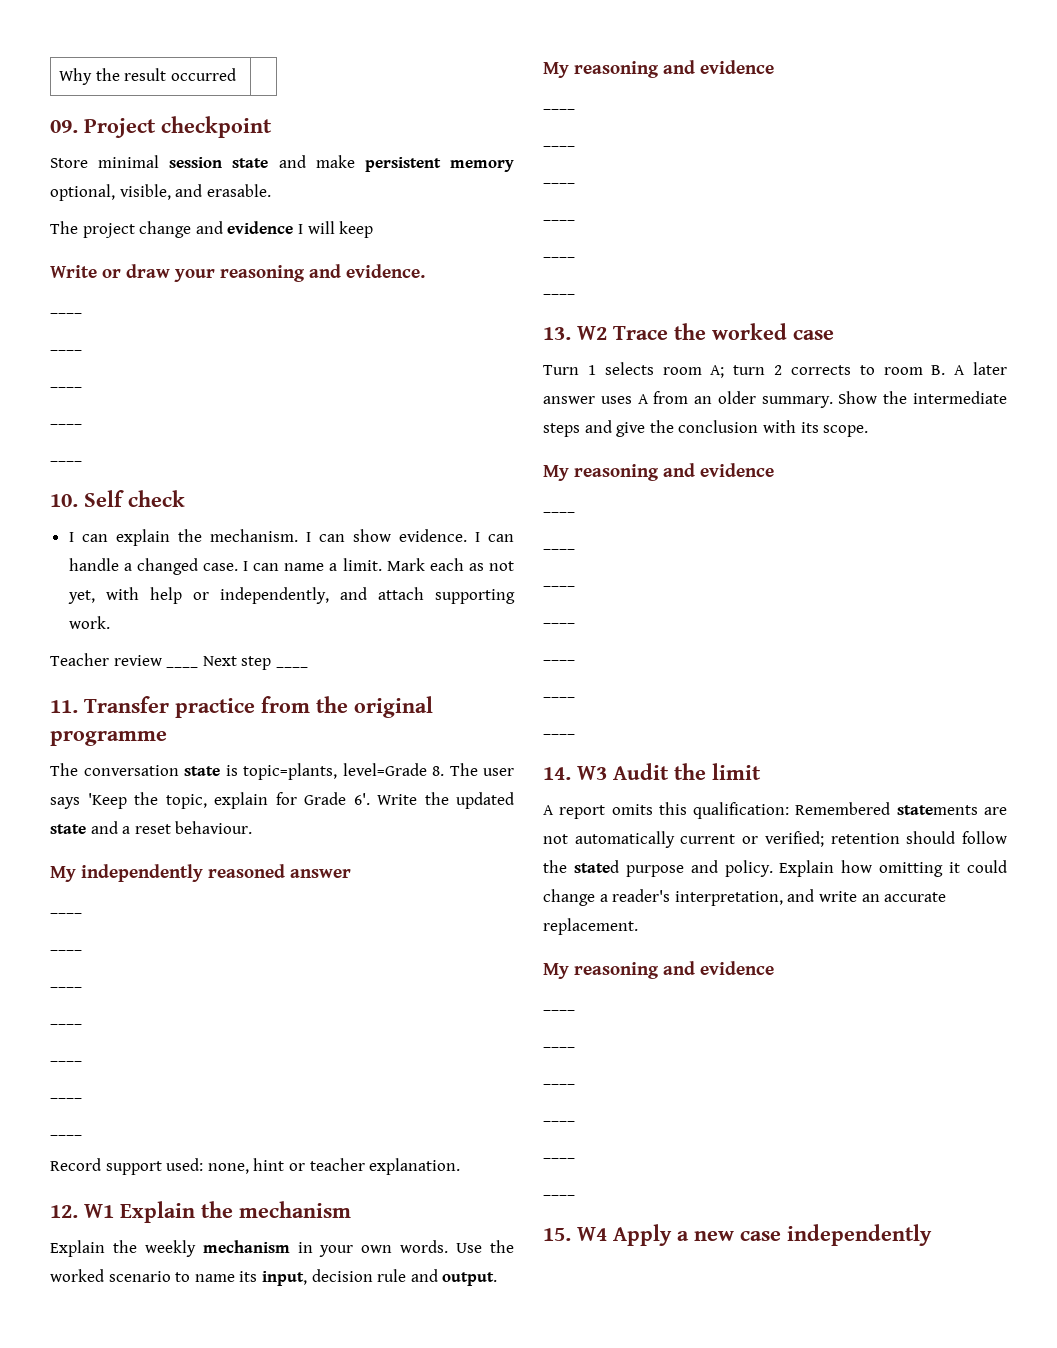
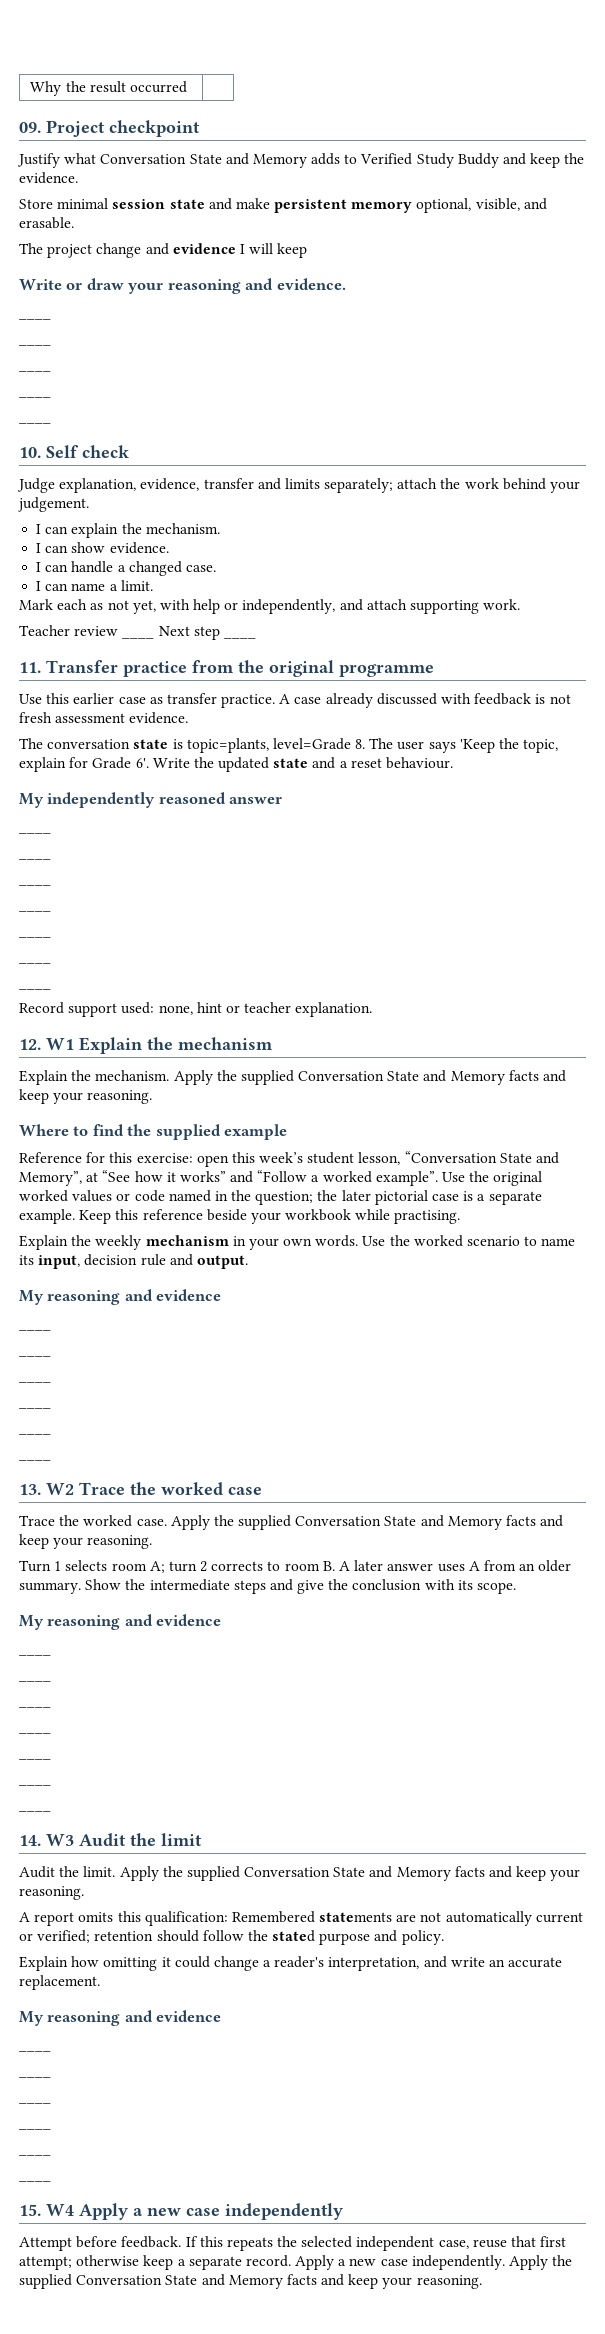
+ Justify what Conversation State and Memory adds to Verified Study Buddy and keep the evidence.
+ Judge explanation, evidence, transfer and limits separately; attach the work behind your judgement.
- I can explain the mechanism. I can show evidence. I can handle a changed case. I can name a limit. Mark each as not yet, with help or independently, and attach supporting work.
+ I can explain the mechanism.
+ I can show evidence.
+ I can handle a changed case.
+ I can name a limit.
+ Mark each as not yet, with help or independently, and attach supporting work.
+ Use this earlier case as transfer practice. A case already discussed with feedback is not fresh assessment evidence.
+ Explain the mechanism. Apply the supplied Conversation State and Memory facts and keep your reasoning.
+ Where to find the supplied example
+ Reference for this exercise: open this week’s student lesson, “Conversation State and Memory”, at “See how it works” and “Follow a worked example”. Use the original worked values or code named in the question; the later pictorial case is a separate example. Keep this reference beside your workbook while practising.
+ Trace the worked case. Apply the supplied Conversation State and Memory facts and keep your reasoning.
+ Audit the limit. Apply the supplied Conversation State and Memory facts and keep your reasoning.
- A report omits this qualification: Remembered statements are not automatically current or verified; retention should follow the stated purpose and policy. Explain how omitting it could change a reader's interpretation, and write an accurate replacement.
+ A report omits this qualification: Remembered statements are not automatically current or verified; retention should follow the stated purpose and policy.
+ Explain how omitting it could change a reader's interpretation, and write an accurate replacement.
+ Attempt before feedback. If this repeats the selected independent case, reuse that first attempt; otherwise keep a separate record. Apply a new case independently. Apply the supplied Conversation State and Memory facts and keep your reasoning.

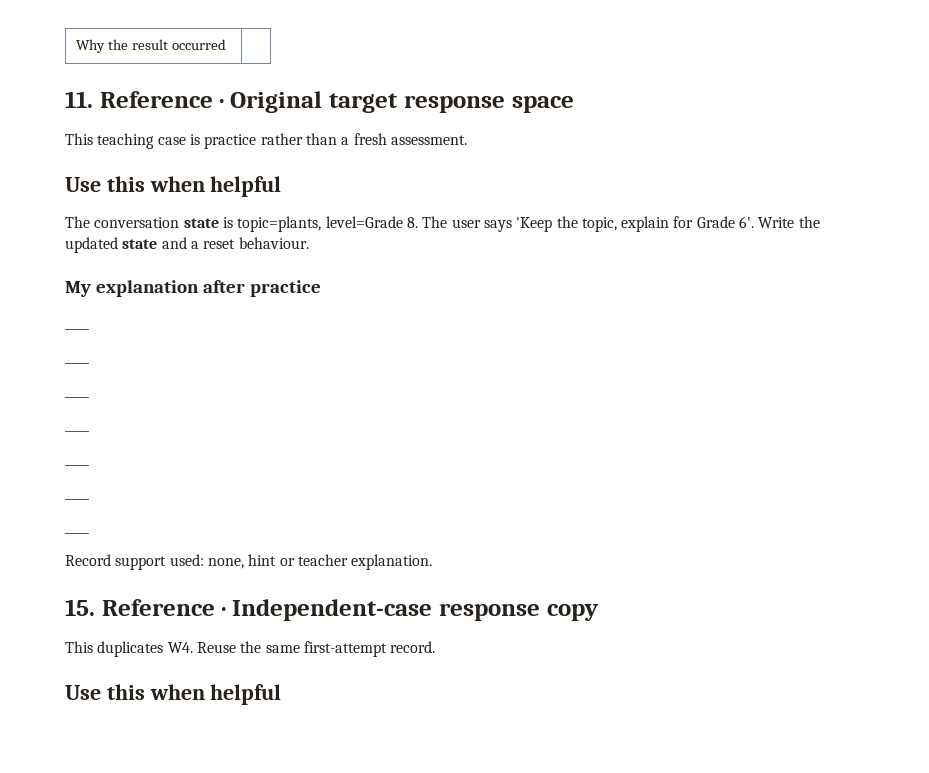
- 09. Project checkpoint
- Justify what Conversation State and Memory adds to Verified Study Buddy and keep the evidence.
- Store minimal session state and make persistent memory optional, visible, and erasable.
- The project change and evidence I will keep
- Write or draw your reasoning and evidence.
- ____
- ____
- ____
- ____
- ____
- 10. Self check
- Judge explanation, evidence, transfer and limits separately; attach the work behind your judgement.
- I can explain the mechanism.
- I can show evidence.
- I can handle a changed case.
- I can name a limit.
- Mark each as not yet, with help or independently, and attach supporting work.
- Teacher review ____ Next step ____
- 11. Transfer practice from the original programme
- Use this earlier case as transfer practice. A case already discussed with feedback is not fresh assessment evidence.
+ 11. Reference · Original target response space
+ This teaching case is practice rather than a fresh assessment.
+ Use this when helpful
- My independently reasoned answer
+ My explanation after practice
- 12. W1 Explain the mechanism
- Explain the mechanism. Apply the supplied Conversation State and Memory facts and keep your reasoning.
- Where to find the supplied example
- Reference for this exercise: open this week’s student lesson, “Conversation State and Memory”, at “See how it works” and “Follow a worked example”. Use the original worked values or code named in the question; the later pictorial case is a separate example. Keep this reference beside your workbook while practising.
- Explain the weekly mechanism in your own words. Use the worked scenario to name its input, decision rule and output.
- My reasoning and evidence
- ____
- ____
- ____
- ____
- ____
- ____
- 13. W2 Trace the worked case
- Trace the worked case. Apply the supplied Conversation State and Memory facts and keep your reasoning.
- Turn 1 selects room A; turn 2 corrects to room B. A later answer uses A from an older summary. Show the intermediate steps and give the conclusion with its scope.
- My reasoning and evidence
- ____
- ____
- ____
- ____
- ____
- ____
- ____
- 14. W3 Audit the limit
- Audit the limit. Apply the supplied Conversation State and Memory facts and keep your reasoning.
- A report omits this qualification: Remembered statements are not automatically current or verified; retention should follow the stated purpose and policy.
- Explain how omitting it could change a reader's interpretation, and write an accurate replacement.
- My reasoning and evidence
- ____
- ____
- ____
- ____
- ____
- ____
- 15. W4 Apply a new case independently
- Attempt before feedback. If this repeats the selected independent case, reuse that first attempt; otherwise keep a separate record. Apply a new case independently. Apply the supplied Conversation State and Memory facts and keep your reasoning.
+ 15. Reference · Independent-case response copy
+ This duplicates W4. Reuse the same first-attempt record.
+ Use this when helpful

